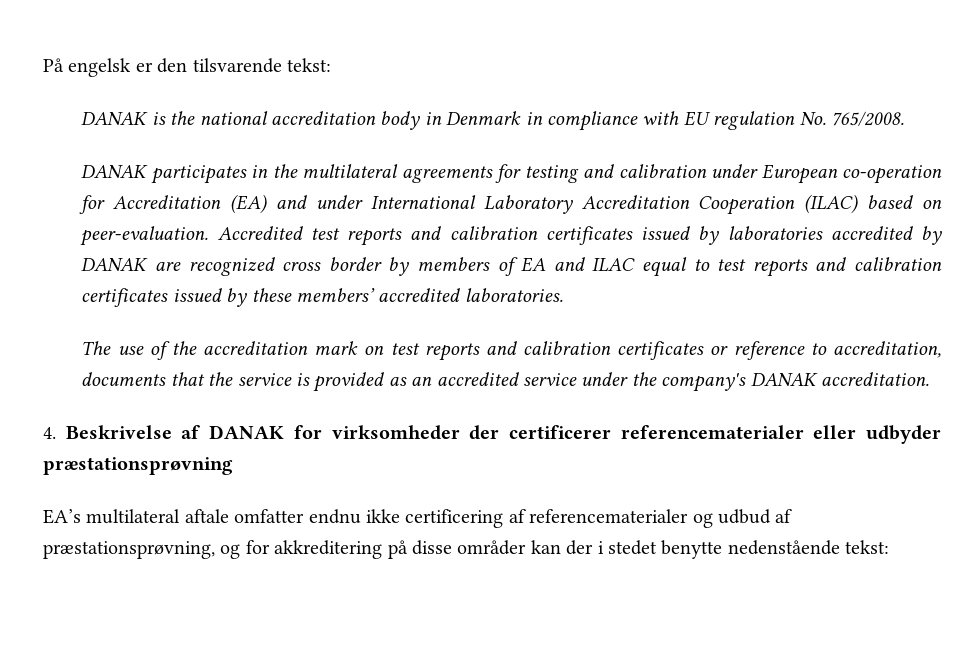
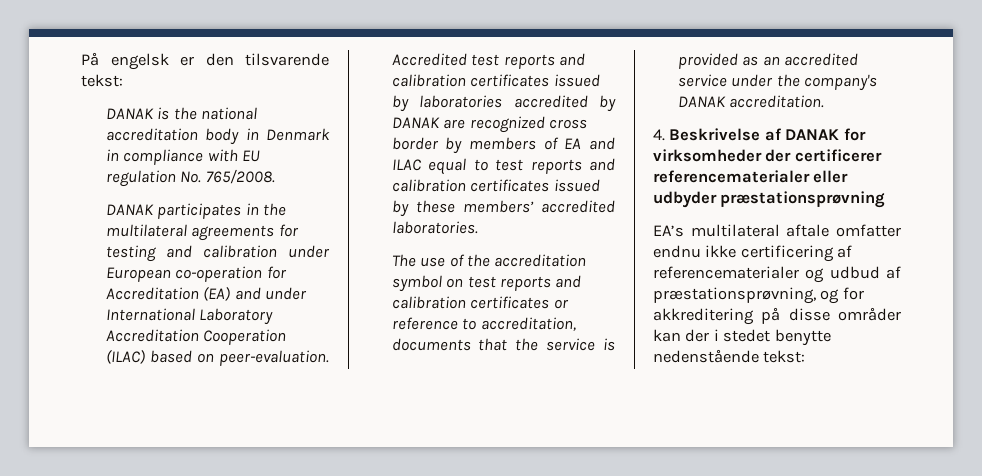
- The use of the accreditation mark on test reports and calibration certificates or reference to accreditation, documents that the service is provided as an accredited service under the company's DANAK accreditation.
+ The use of the accreditation symbol on test reports and calibration certificates or reference to accreditation, documents that the service is provided as an accredited service under the company's DANAK accreditation.

